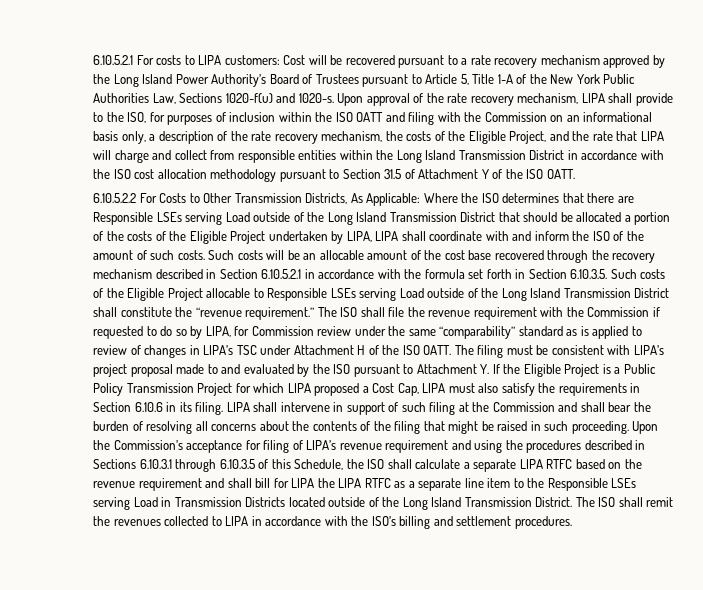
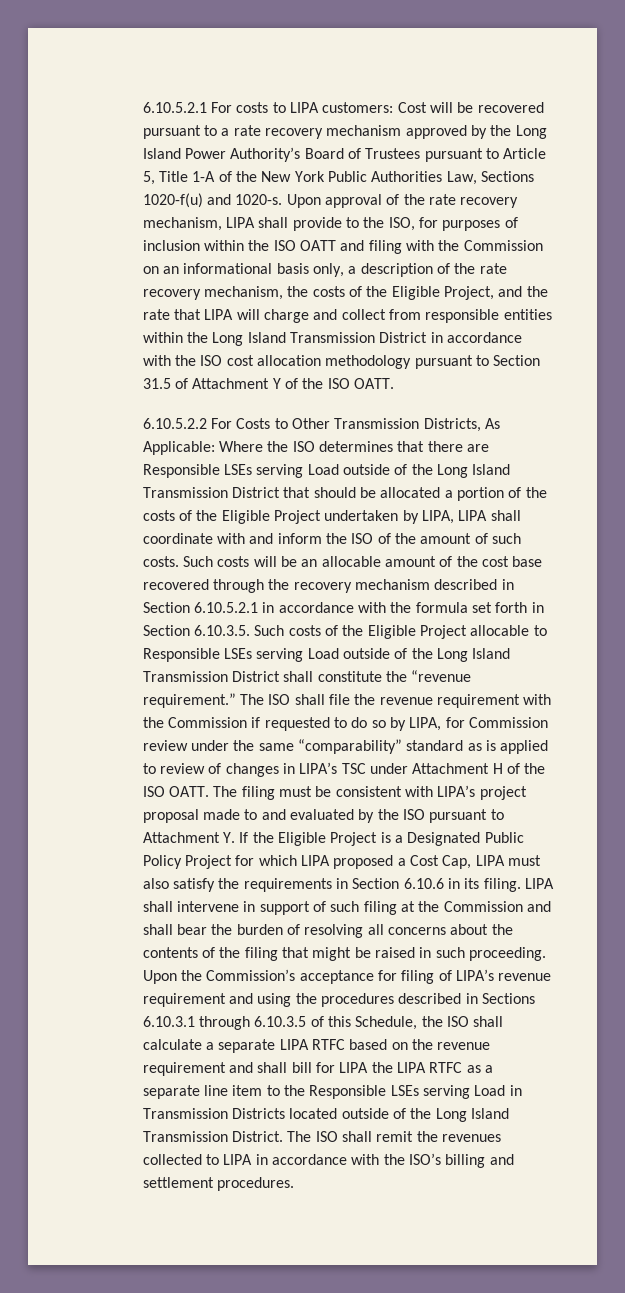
- The filing must be consistent with LIPA’s project proposal made to and evaluated by the ISO pursuant to Attachment Y. If the Eligible Project is a Public Policy Transmission Project for which LIPA proposed a Cost Cap, LIPA must also satisfy the requirements in Section 6.10.6 in its filing.
+ The filing must be consistent with LIPA’s project proposal made to and evaluated by the ISO pursuant to Attachment Y. If the Eligible Project is a Designated Public Policy Project for which LIPA proposed a Cost Cap, LIPA must also satisfy the requirements in Section 6.10.6 in its filing.

